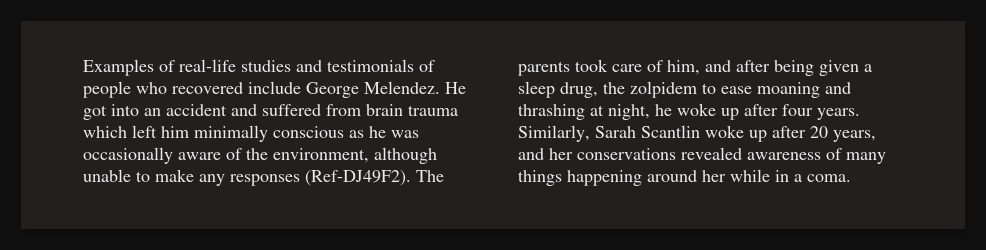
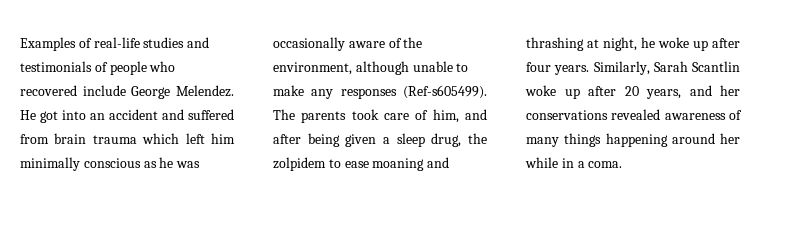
- He got into an accident and suffered from brain trauma which left him minimally conscious as he was occasionally aware of the environment, although unable to make any responses (Ref-DJ49F2).
+ He got into an accident and suffered from brain trauma which left him minimally conscious as he was occasionally aware of the environment, although unable to make any responses (Ref-s605499).

